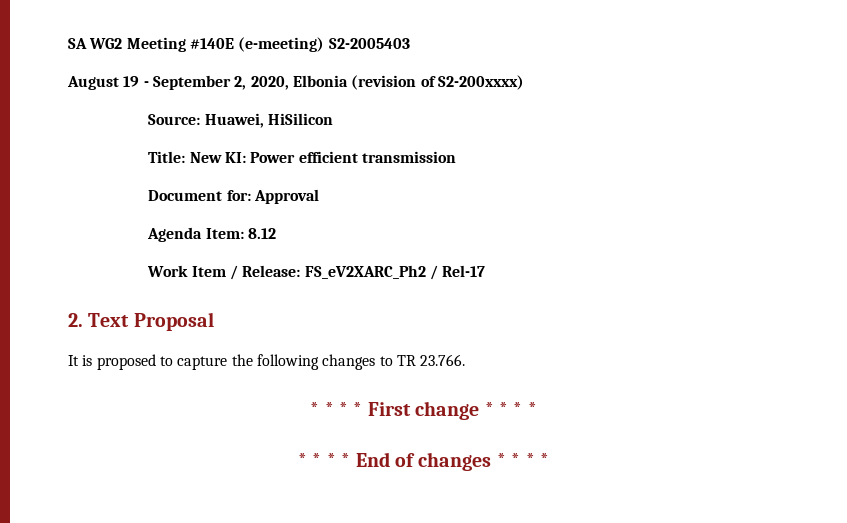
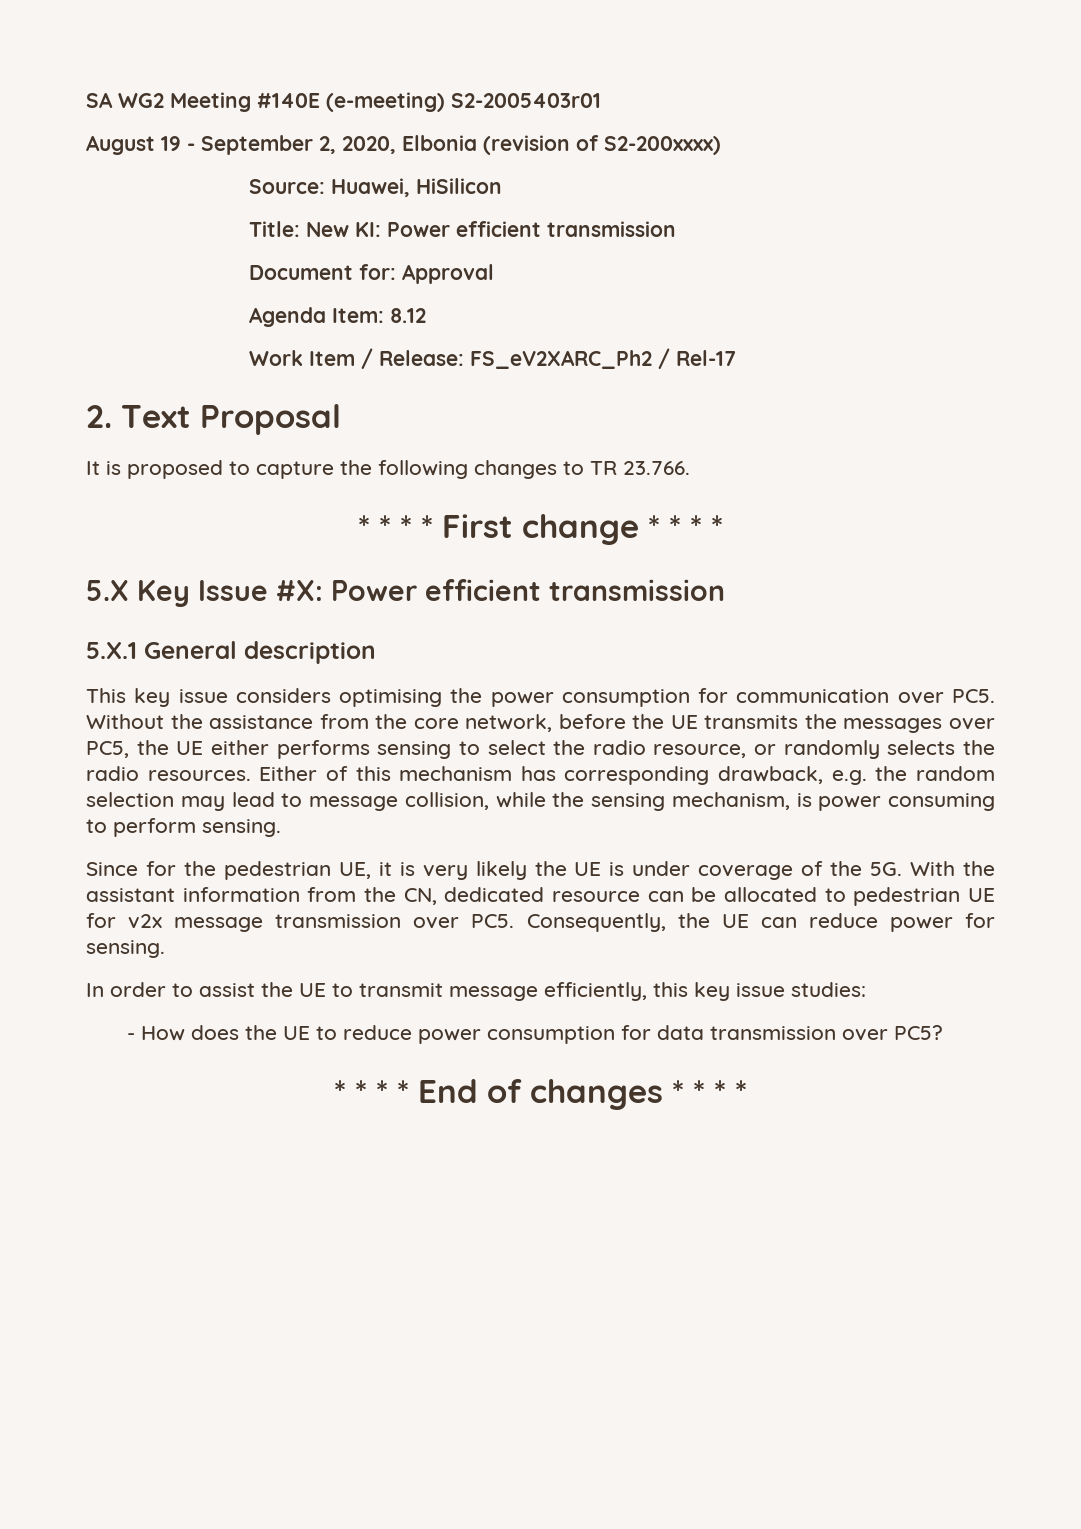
- SA WG2 Meeting #140E (e-meeting) S2-2005403
+ SA WG2 Meeting #140E (e-meeting) S2-2005403r01
+ 5.X Key Issue #X: Power efficient transmission
+ 5.X.1 General description
+ This key issue considers optimising the power consumption for communication over PC5. Without the assistance from the core network, before the UE transmits the messages over PC5, the UE either performs sensing to select the radio resource, or randomly selects the radio resources. Either of this mechanism has corresponding drawback, e.g. the random selection may lead to message collision, while the sensing mechanism, is power consuming to perform sensing.
+ Since for the pedestrian UE, it is very likely the UE is under coverage of the 5G. With the assistant information from the CN, dedicated resource can be allocated to pedestrian UE for v2x message transmission over PC5. Consequently, the UE can reduce power for sensing.
+ In order to assist the UE to transmit message efficiently, this key issue studies:
+ - How does the UE to reduce power consumption for data transmission over PC5?

